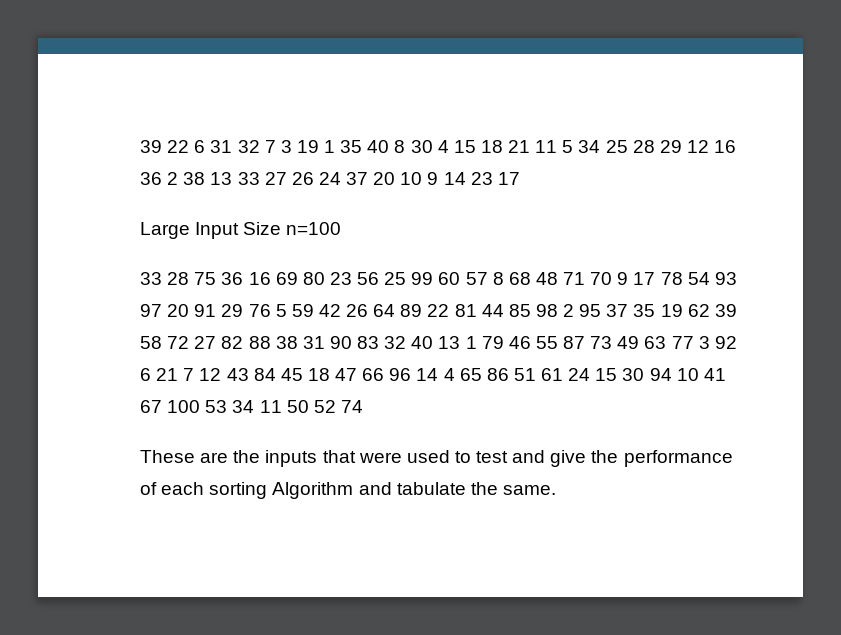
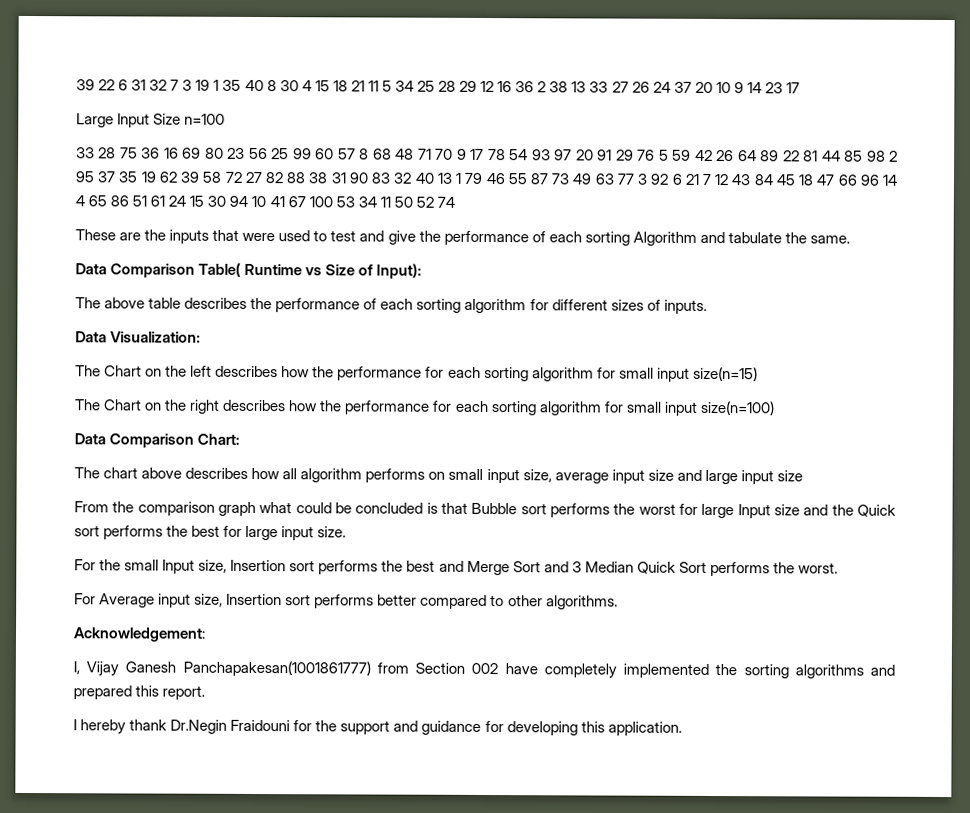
+ Data Comparison Table( Runtime vs Size of Input):
+ The above table describes the performance of each sorting algorithm for different sizes of inputs.
+ Data Visualization:
+ The Chart on the left describes how the performance for each sorting algorithm for small input size(n=15)
+ The Chart on the right describes how the performance for each sorting algorithm for small input size(n=100)
+ Data Comparison Chart:
+ The chart above describes how all algorithm performs on small input size, average input size and large input size
+ From the comparison graph what could be concluded is that Bubble sort performs the worst for large Input size and the Quick sort performs the best for large input size.
+ For the small Input size, Insertion sort performs the best and Merge Sort and 3 Median Quick Sort performs the worst.
+ For Average input size, Insertion sort performs better compared to other algorithms.
+ Acknowledgement:
+ I, Vijay Ganesh Panchapakesan(1001861777) from Section 002 have completely implemented the sorting algorithms and prepared this report.
+ I hereby thank Dr.Negin Fraidouni for the support and guidance for developing this application.

